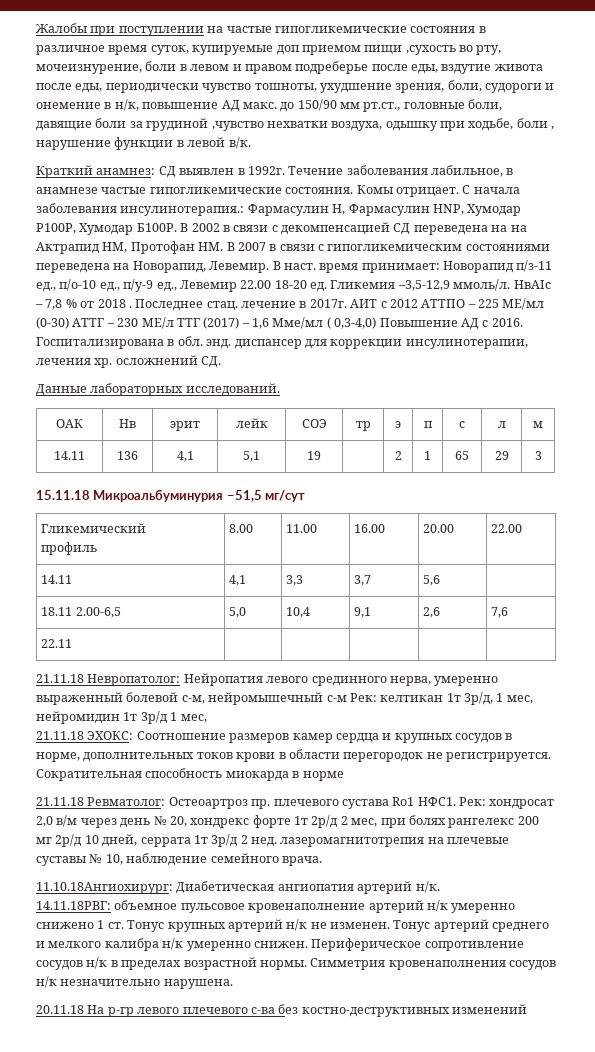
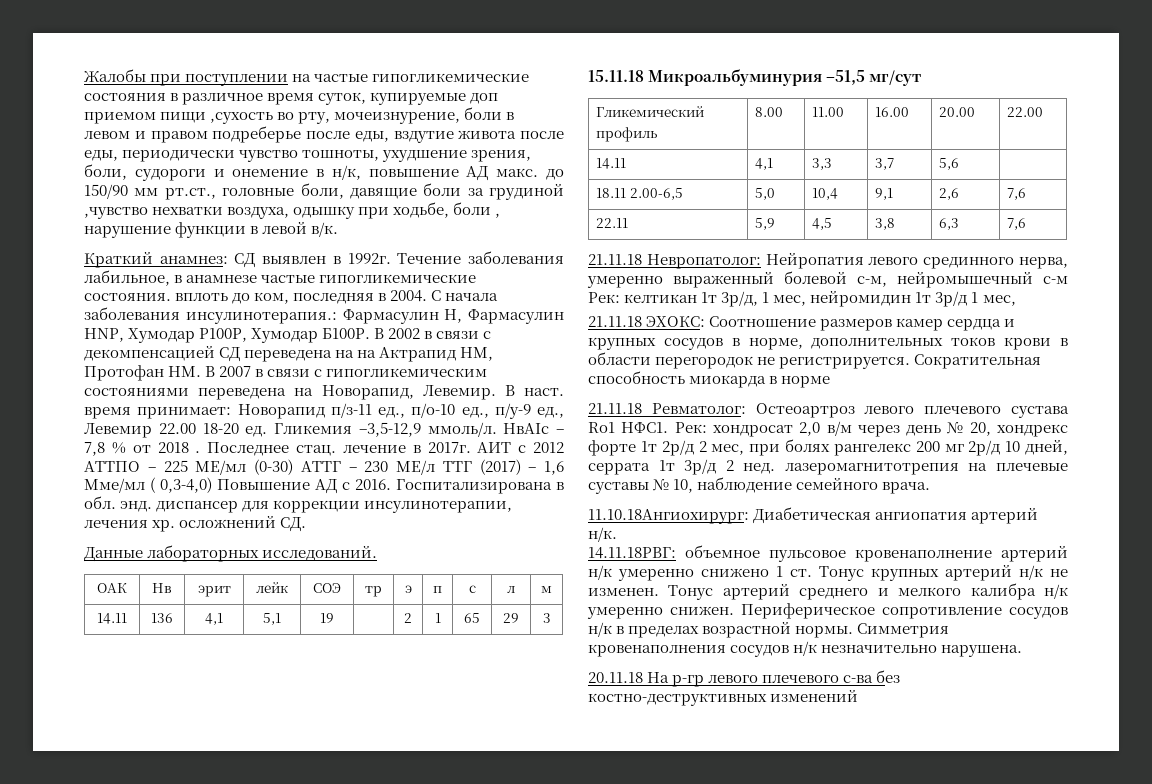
- Течение заболевания лабильное, в анамнезе частые гипогликемические состояния. Комы отрицает.
+ Течение заболевания лабильное, в анамнезе частые гипогликемические состояния. вплоть до ком, последняя в 2004.
- 22.11 | | | | |
+ 22.11 | 5,9 | 4,5 | 3,8 | 6,3 | 7,6
- 21.11.18 Ревматолог: Остеоартроз пр. плечевого сустава Ro1 НФС1.
+ 21.11.18 Ревматолог: Остеоартроз левого плечевого сустава Ro1 НФС1.

